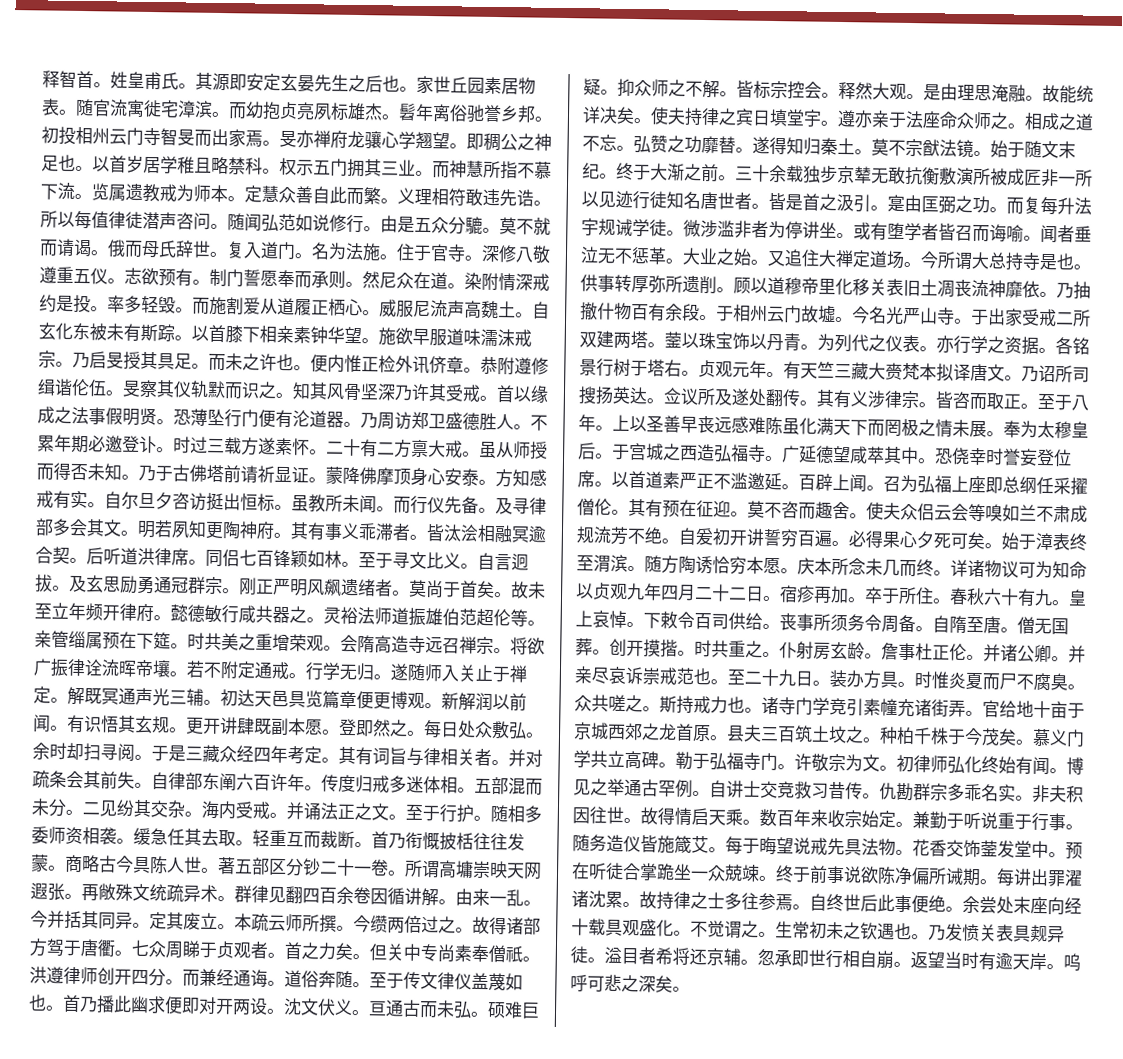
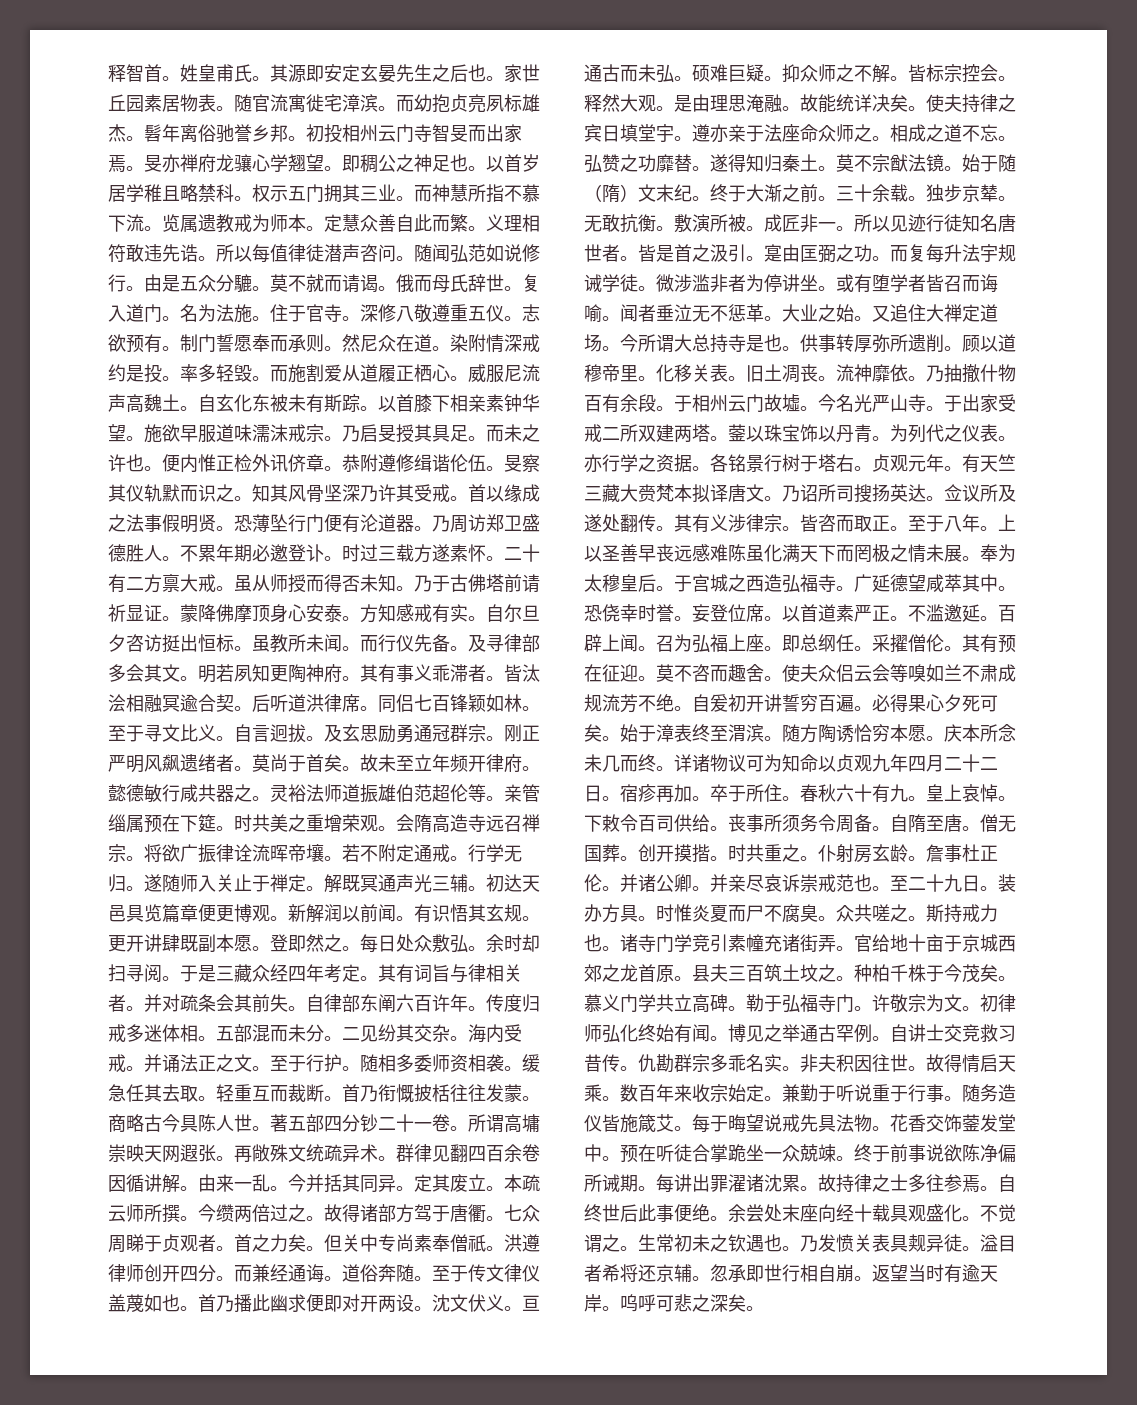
- 著五部区分钞二十一卷。
+ 著五部四分钞二十一卷。
- 始于随文末纪。
+ 始于随（隋）文末纪。
- 三十余载独步京辇无敢抗衡敷演所被成匠非一所以见迹行徒知名唐世者。
+ 三十余载。独步京辇。无敢抗衡。敷演所被。成匠非一。所以见迹行徒知名唐世者。
- 顾以道穆帝里化移关表旧土凋丧流神靡依。
+ 顾以道穆帝里。化移关表。旧土凋丧。流神靡依。
- 恐侥幸时誉妄登位席。
+ 恐侥幸时誉。妄登位席。
- 以首道素严正不滥邀延。
+ 以首道素严正。不滥邀延。
- 召为弘福上座即总纲任采擢僧伦。
+ 召为弘福上座。即总纲任。采擢僧伦。

